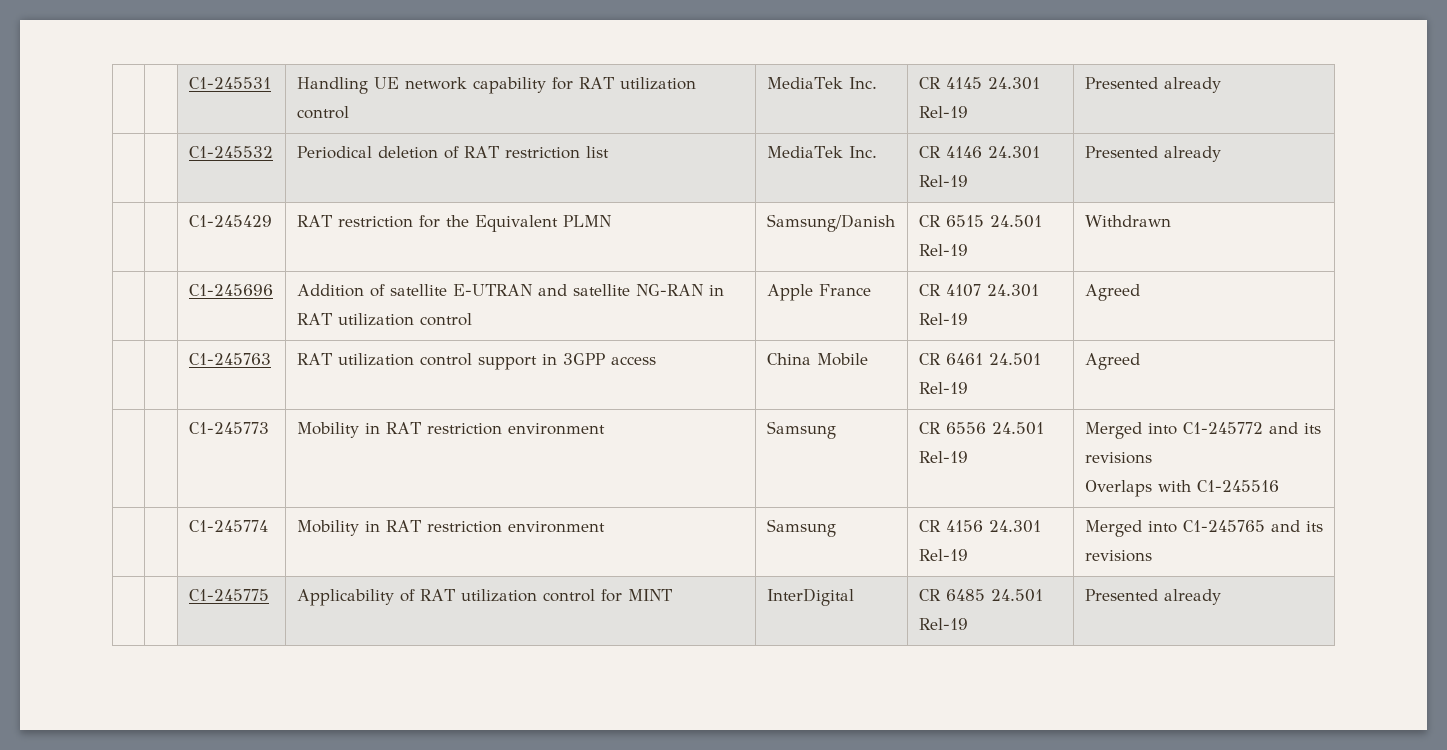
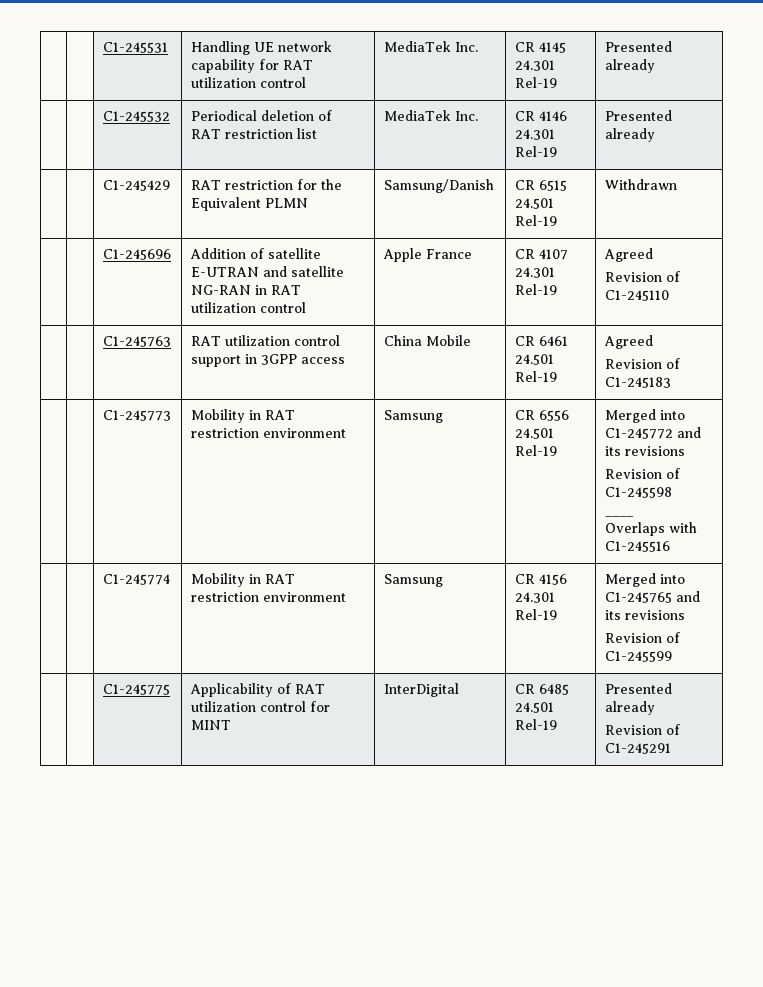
  | | C1-245696 | Addition of satellite E-UTRAN and satellite NG-RAN in RAT utilization control | Apple France | CR 4107 24.301 Rel-19 | Agreed
+ Revision of C1-245110
  | | C1-245763 | RAT utilization control support in 3GPP access | China Mobile | CR 6461 24.501 Rel-19 | Agreed
+ Revision of C1-245183
  | | C1-245773 | Mobility in RAT restriction environment | Samsung | CR 6556 24.501 Rel-19 | Merged into C1-245772 and its revisions
+ Revision of C1-245598
+ ____
  | | C1-245774 | Mobility in RAT restriction environment | Samsung | CR 4156 24.301 Rel-19 | Merged into C1-245765 and its revisions
+ Revision of C1-245599
  | | C1-245775 | Applicability of RAT utilization control for MINT | InterDigital | CR 6485 24.501 Rel-19 | Presented already
+ Revision of C1-245291

